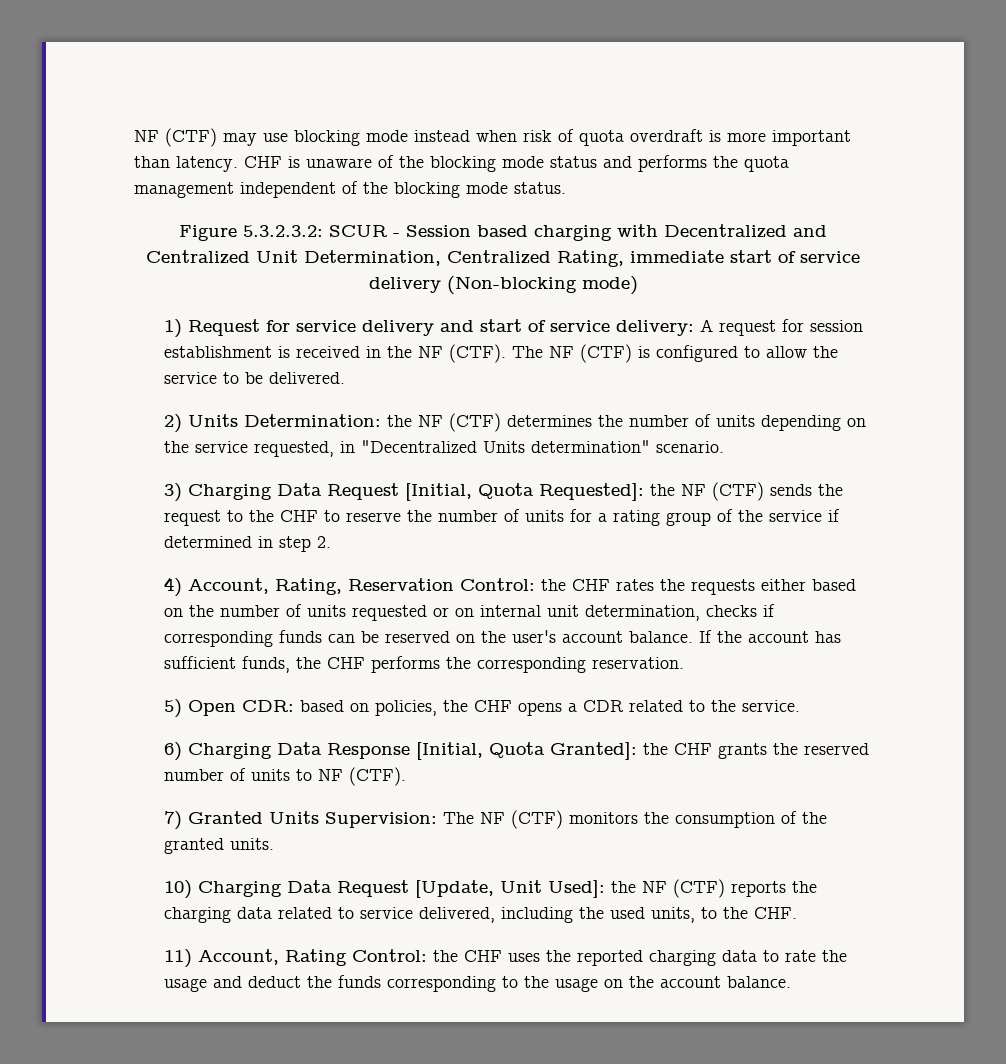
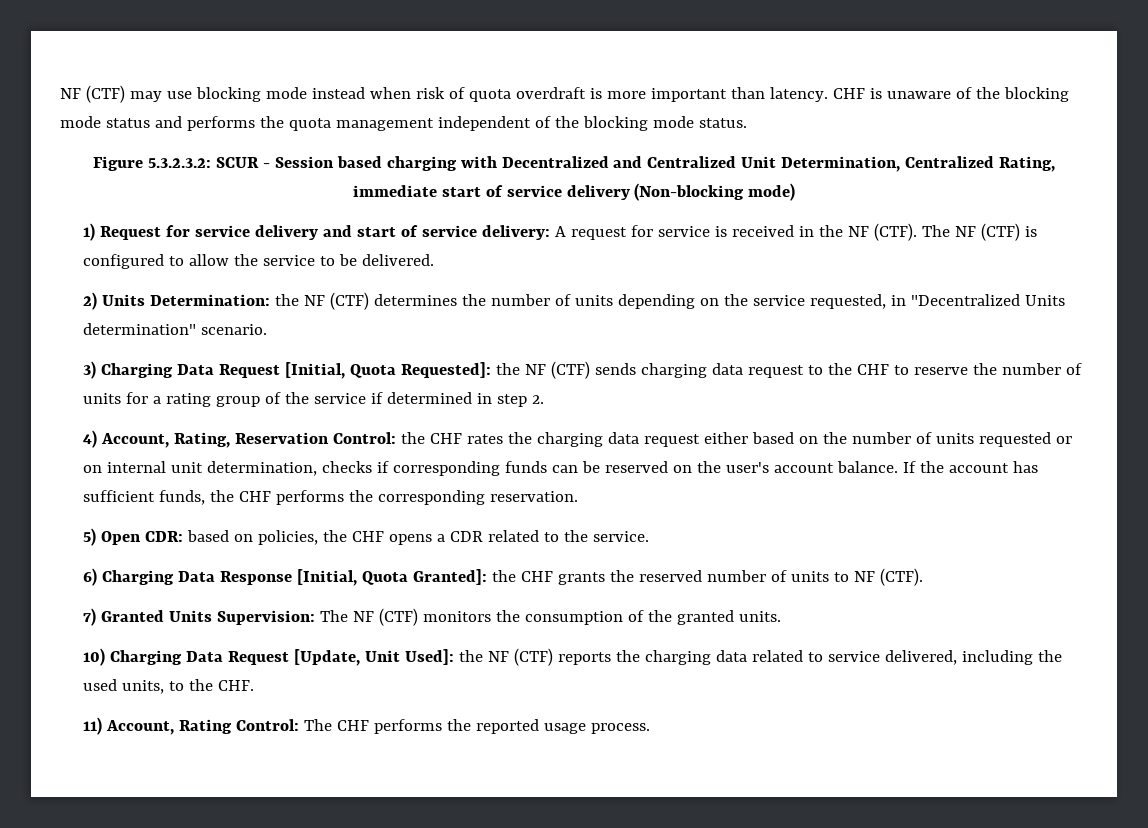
- 1) Request for service delivery and start of service delivery: A request for session establishment is received in the NF (CTF).
+ 1) Request for service delivery and start of service delivery: A request for service is received in the NF (CTF).
- 3) Charging Data Request [Initial, Quota Requested]: the NF (CTF) sends the request to the CHF to reserve the number of units for a rating group of the service if determined in step 2.
+ 3) Charging Data Request [Initial, Quota Requested]: the NF (CTF) sends charging data request to the CHF to reserve the number of units for a rating group of the service if determined in step 2.
- 4) Account, Rating, Reservation Control: the CHF rates the requests either based on the number of units requested or on internal unit determination, checks if corresponding funds can be reserved on the user's account balance.
+ 4) Account, Rating, Reservation Control: the CHF rates the charging data request either based on the number of units requested or on internal unit determination, checks if corresponding funds can be reserved on the user's account balance.
- 11) Account, Rating Control: the CHF uses the reported charging data to rate the usage and deduct the funds corresponding to the usage on the account balance.
+ 11) Account, Rating Control: The CHF performs the reported usage process.

